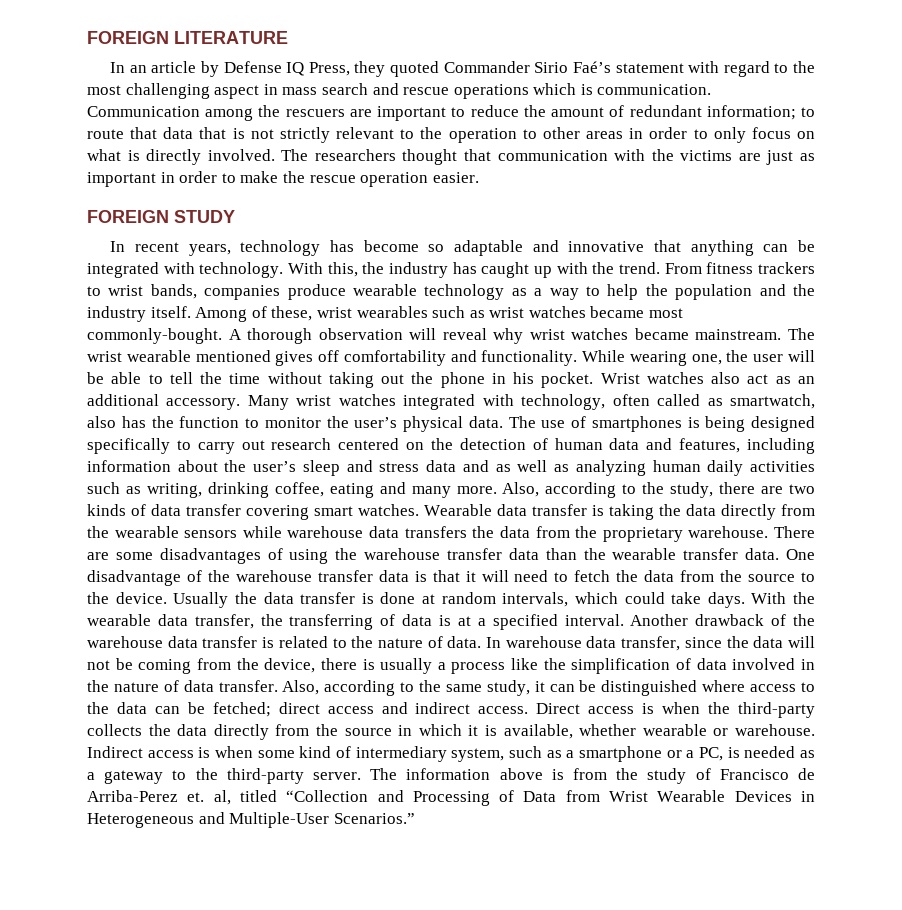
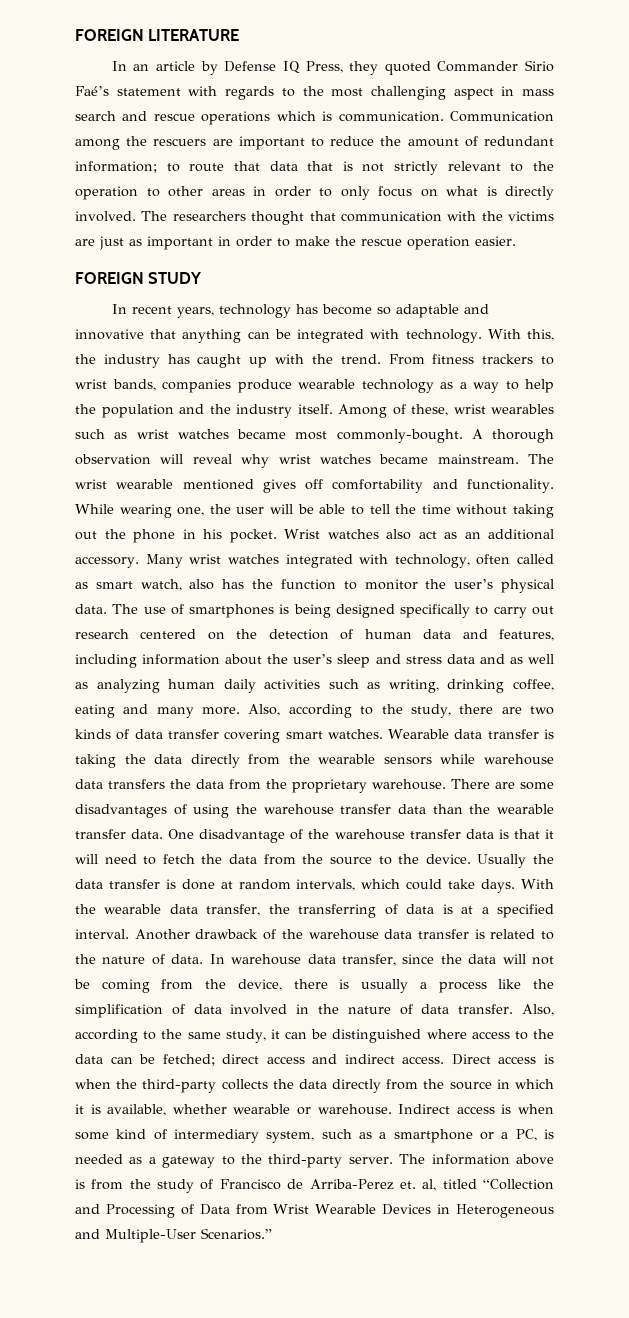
- In an article by Defense IQ Press, they quoted Commander Sirio Faé’s statement with regard to the most challenging aspect in mass search and rescue operations which is communication.
+ In an article by Defense IQ Press, they quoted Commander Sirio Faé’s statement with regards to the most challenging aspect in mass search and rescue operations which is communication.
- Many wrist watches integrated with technology, often called as smartwatch, also has the function to monitor the user’s physical data.
+ Many wrist watches integrated with technology, often called as smart watch, also has the function to monitor the user’s physical data.

